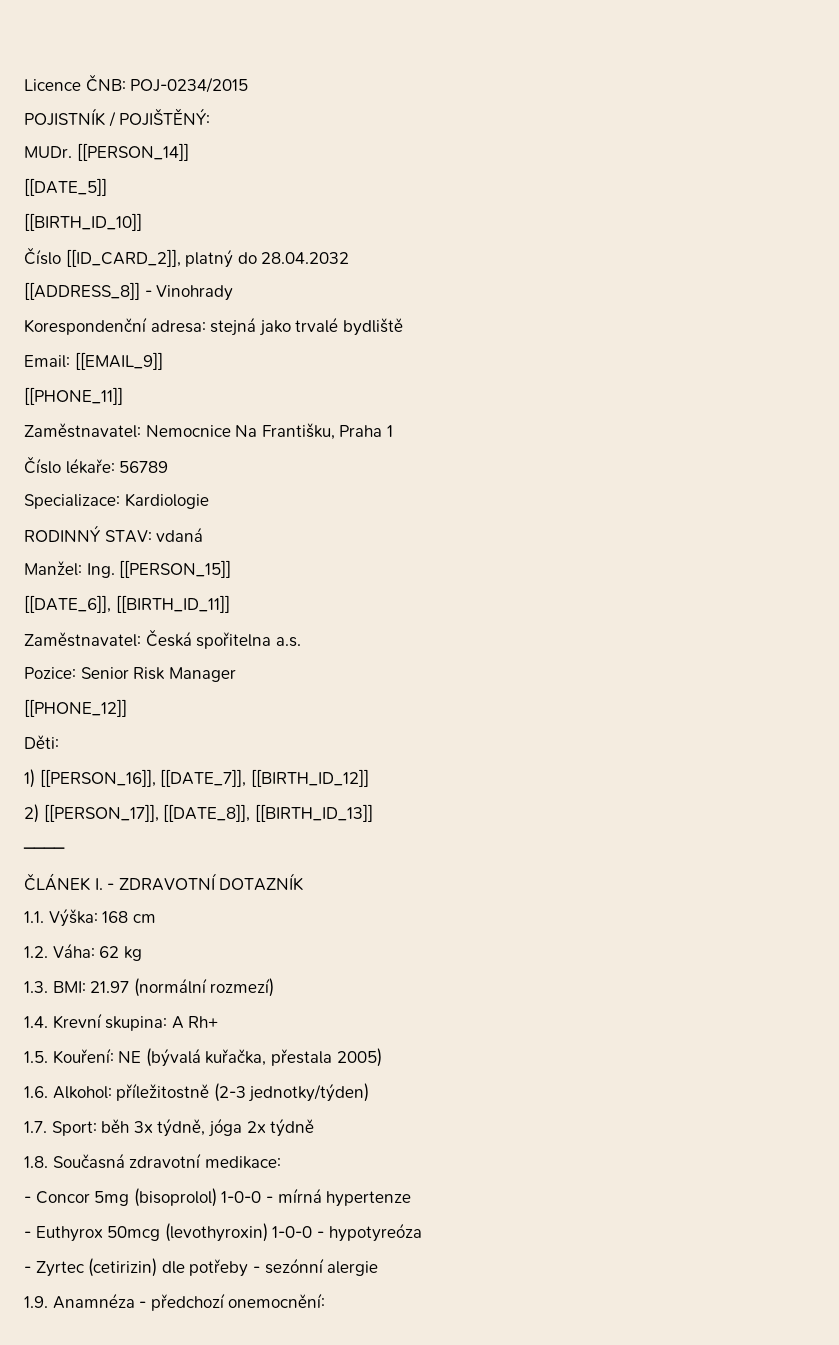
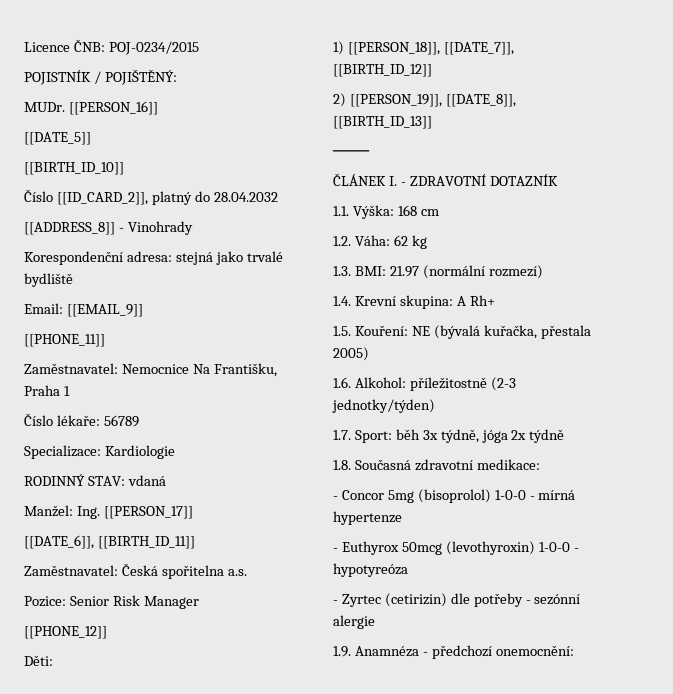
- [[PERSON_14]]
+ [[PERSON_16]]
- Manžel: Ing. [[PERSON_15]]
+ Manžel: Ing. [[PERSON_17]]
- 1) [[PERSON_16]], [[DATE_7]], [[BIRTH_ID_12]]
+ 1) [[PERSON_18]], [[DATE_7]], [[BIRTH_ID_12]]
- 2) [[PERSON_17]], [[DATE_8]], [[BIRTH_ID_13]]
+ 2) [[PERSON_19]], [[DATE_8]], [[BIRTH_ID_13]]

